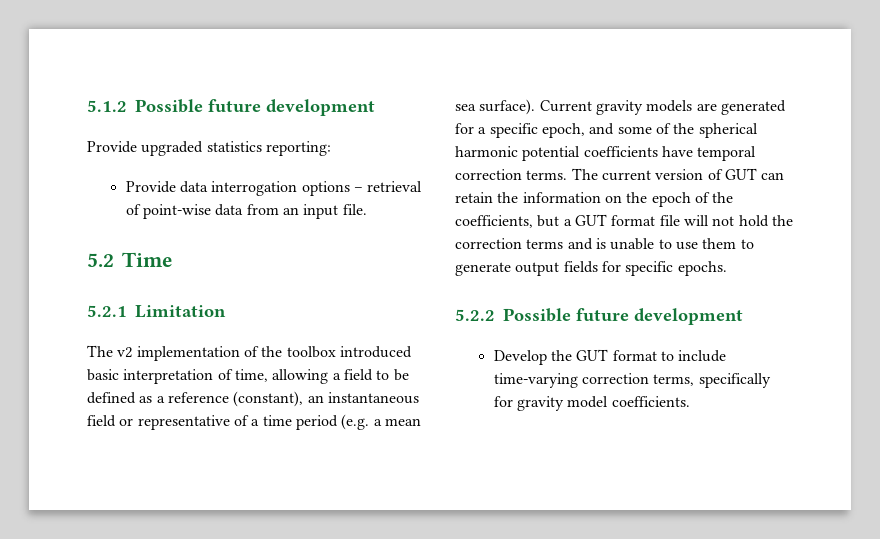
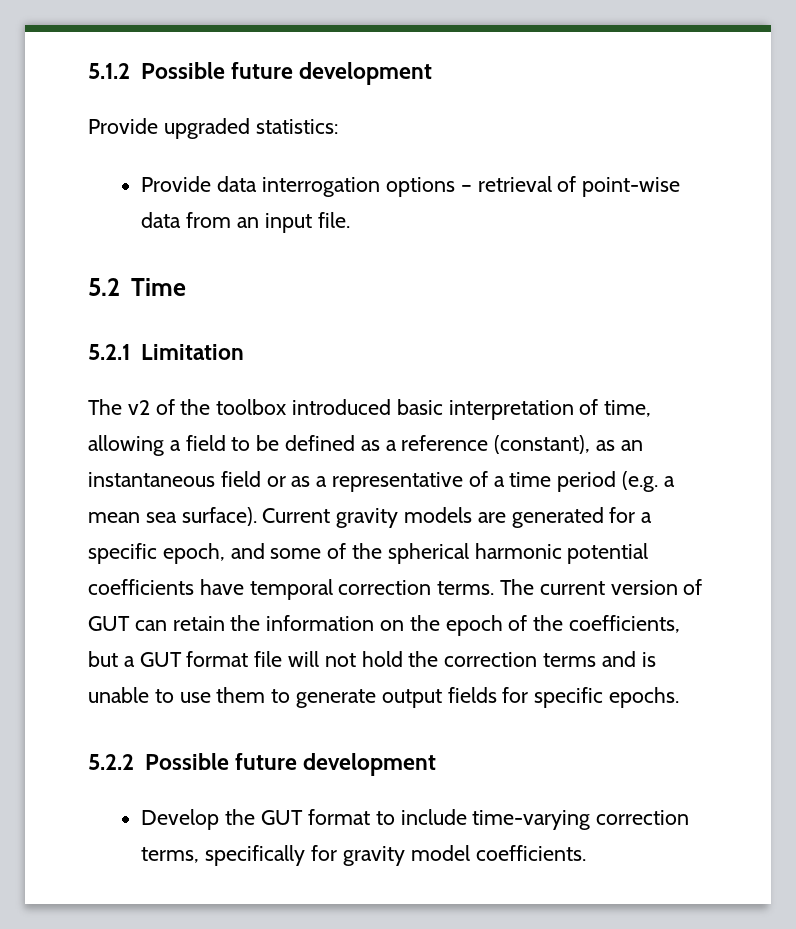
- Provide upgraded statistics reporting:
+ Provide upgraded statistics:
- The v2 implementation of the toolbox introduced basic interpretation of time, allowing a field to be defined as a reference (constant), an instantaneous field or representative of a time period (e.g. a mean sea surface).
+ The v2 of the toolbox introduced basic interpretation of time, allowing a field to be defined as a reference (constant), as an instantaneous field or as a representative of a time period (e.g. a mean sea surface).

